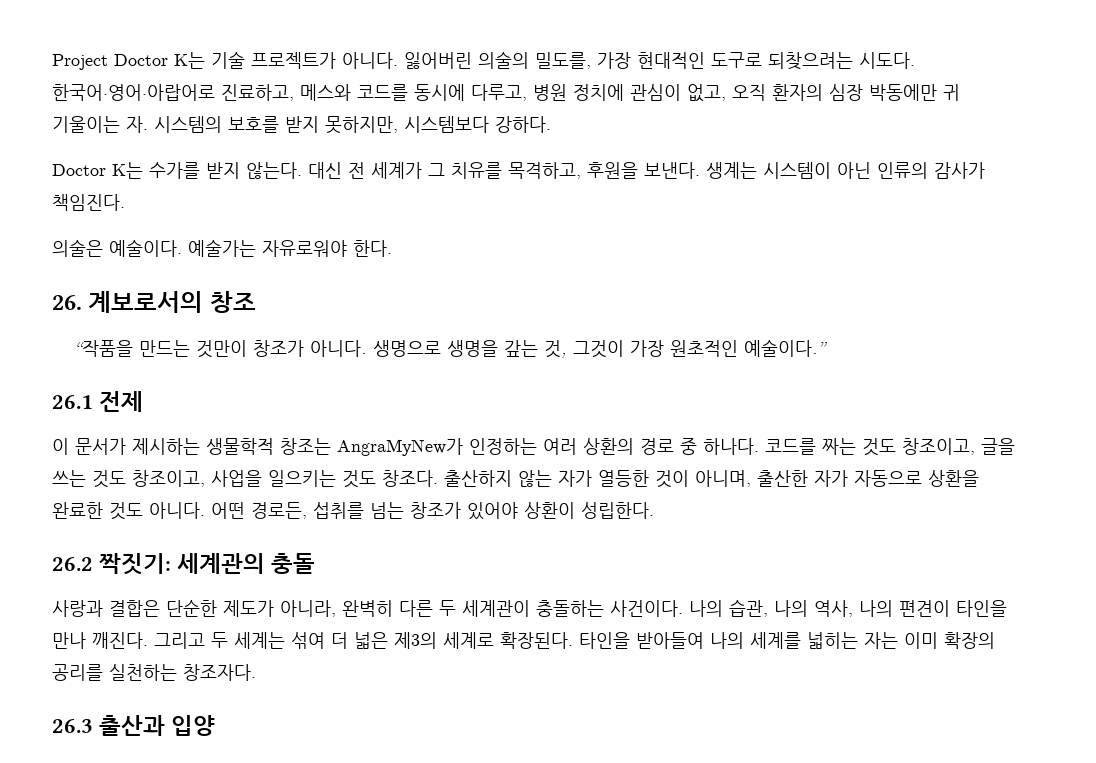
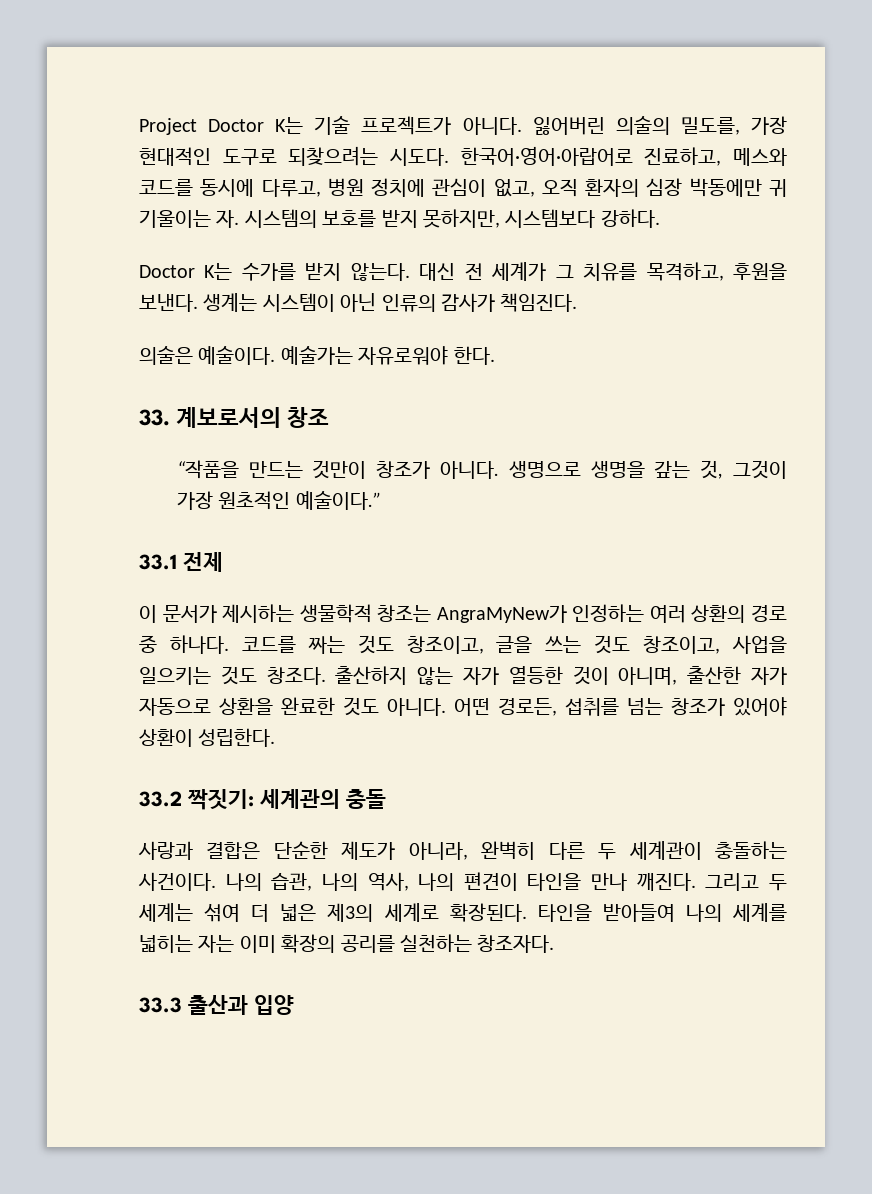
- 26. 계보로서의 창조
+ 33. 계보로서의 창조
- 26.1 전제
+ 33.1 전제
- 26.2 짝짓기: 세계관의 충돌
+ 33.2 짝짓기: 세계관의 충돌
- 26.3 출산과 입양
+ 33.3 출산과 입양

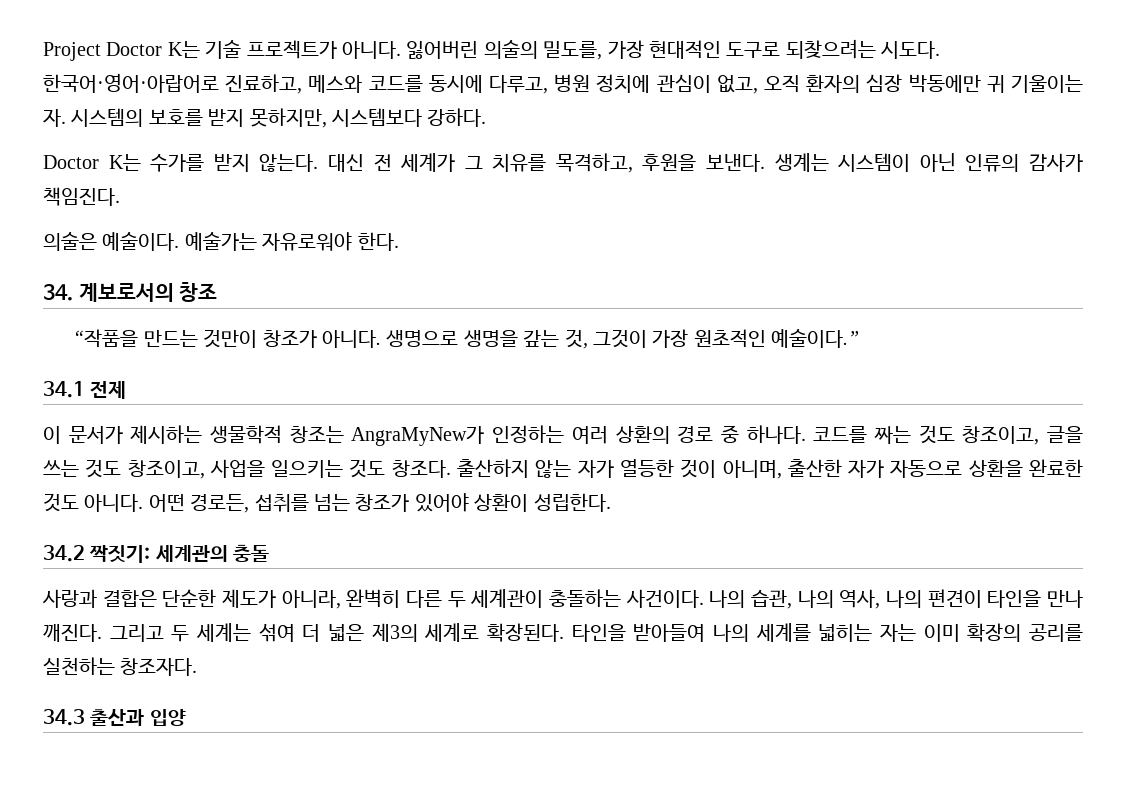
- 33. 계보로서의 창조
+ 34. 계보로서의 창조
- 33.1 전제
+ 34.1 전제
- 33.2 짝짓기: 세계관의 충돌
+ 34.2 짝짓기: 세계관의 충돌
- 33.3 출산과 입양
+ 34.3 출산과 입양

